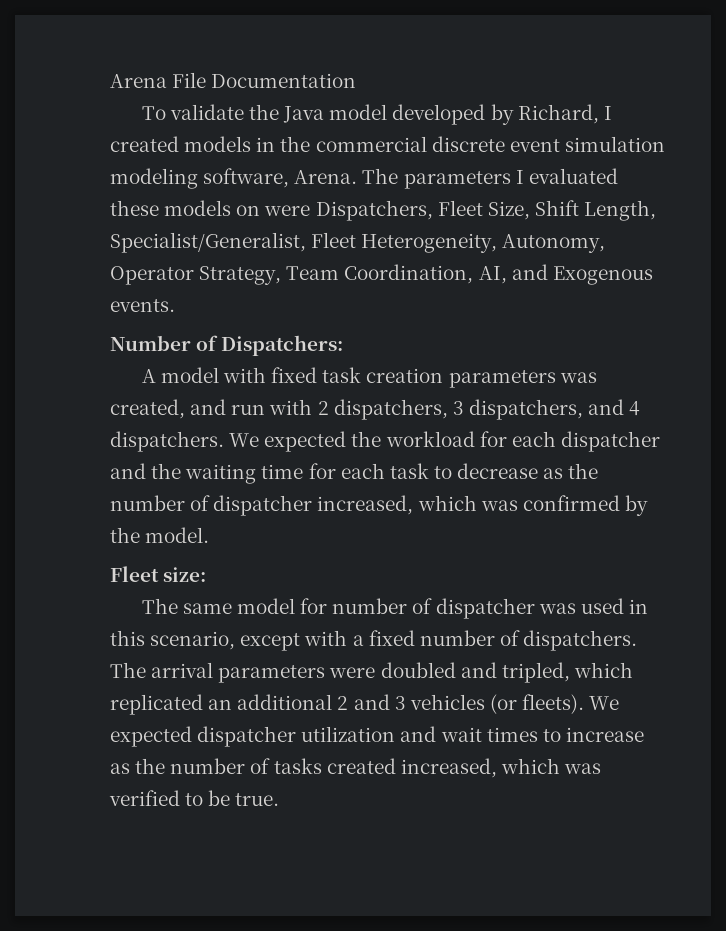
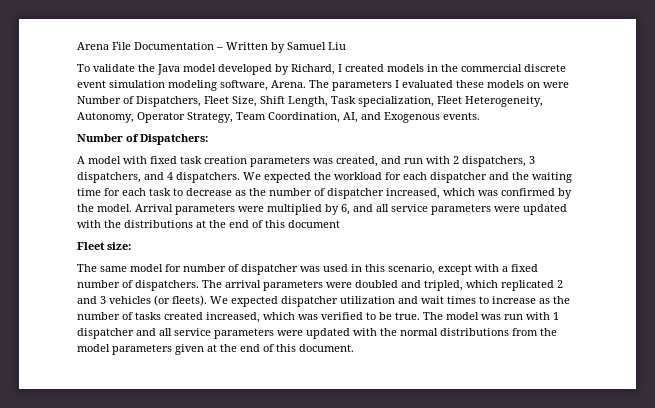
- Arena File Documentation
+ Arena File Documentation – Written by Samuel Liu
- The parameters I evaluated these models on were Dispatchers, Fleet Size, Shift Length, Specialist/Generalist, Fleet Heterogeneity, Autonomy, Operator Strategy, Team Coordination, AI, and Exogenous events.
+ The parameters I evaluated these models on were Number of Dispatchers, Fleet Size, Shift Length, Task specialization, Fleet Heterogeneity, Autonomy, Operator Strategy, Team Coordination, AI, and Exogenous events.
+ Arrival parameters were multiplied by 6, and all service parameters were updated with the distributions at the end of this document
- The arrival parameters were doubled and tripled, which replicated an additional 2 and 3 vehicles (or fleets).
+ The arrival parameters were doubled and tripled, which replicated 2 and 3 vehicles (or fleets).
+ The model was run with 1 dispatcher and all service parameters were updated with the normal distributions from the model parameters given at the end of this document.

